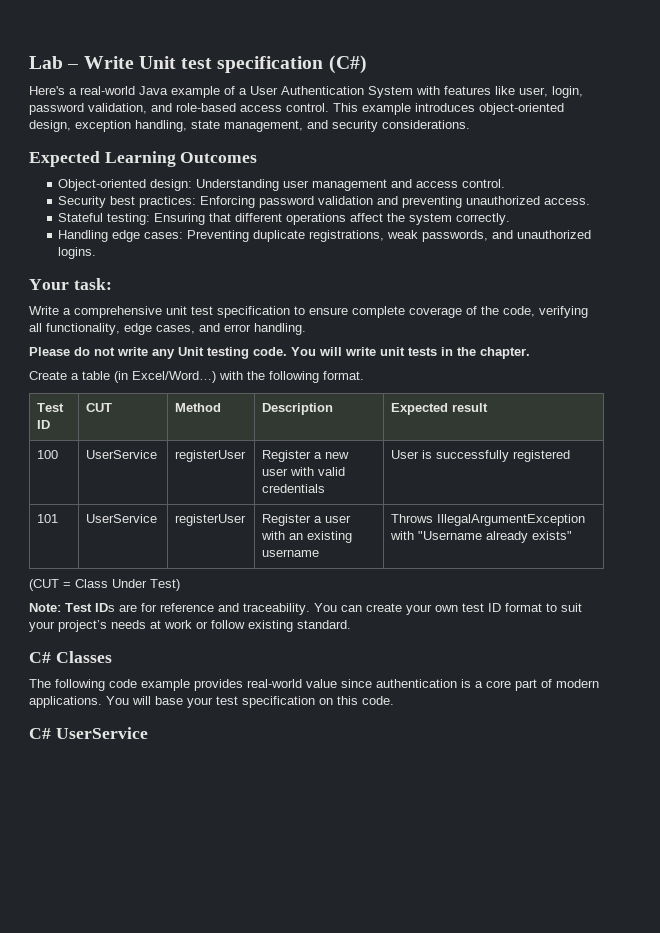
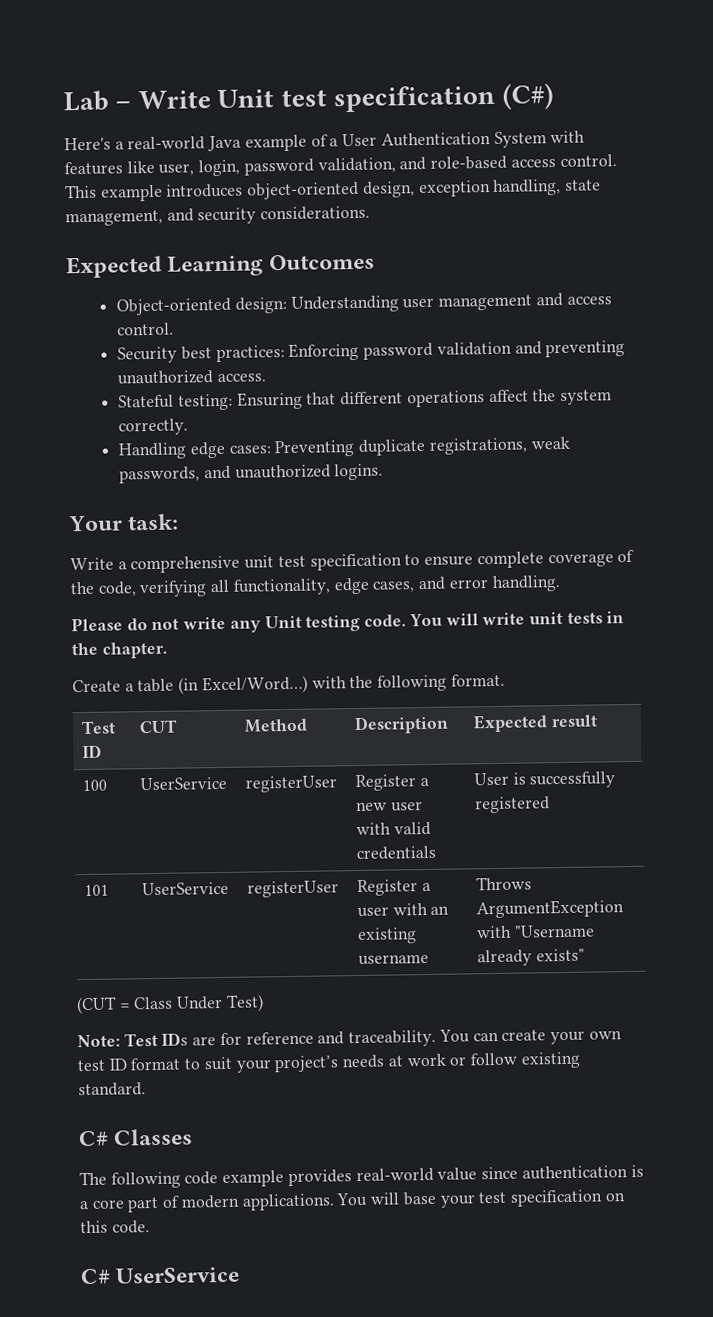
- 101 | UserService | registerUser | Register a user with an existing username | Throws IllegalArgumentException with "Username already exists"
+ 101 | UserService | registerUser | Register a user with an existing username | Throws ArgumentException with "Username already exists"

